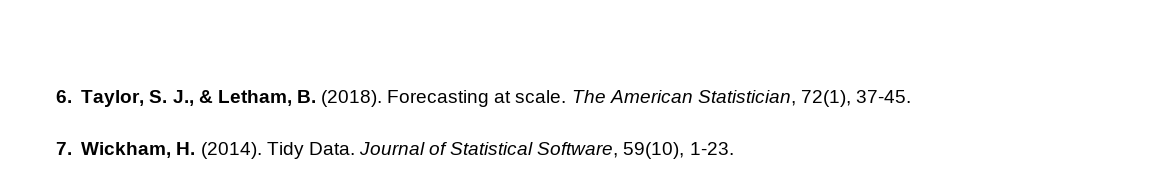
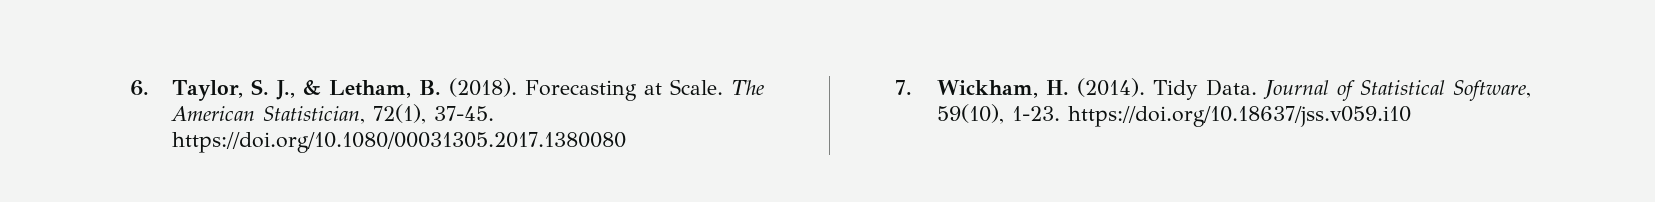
- Forecasting at scale.
+ Forecasting at Scale.
- The American Statistician, 72(1), 37-45.
+ The American Statistician, 72(1), 37-45. https://doi.org/10.1080/00031305.2017.1380080
- Journal of Statistical Software, 59(10), 1-23.
+ Journal of Statistical Software, 59(10), 1-23. https://doi.org/10.18637/jss.v059.i10

